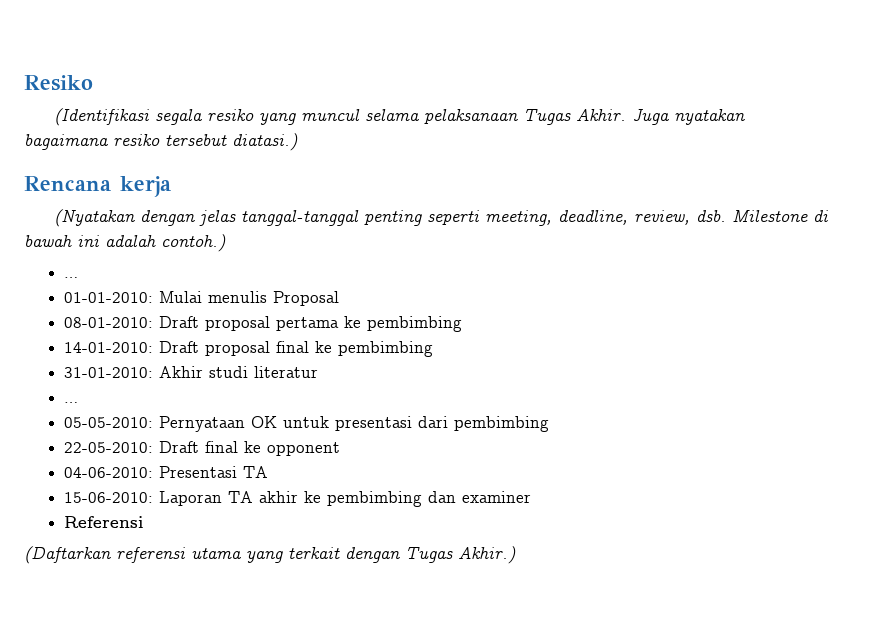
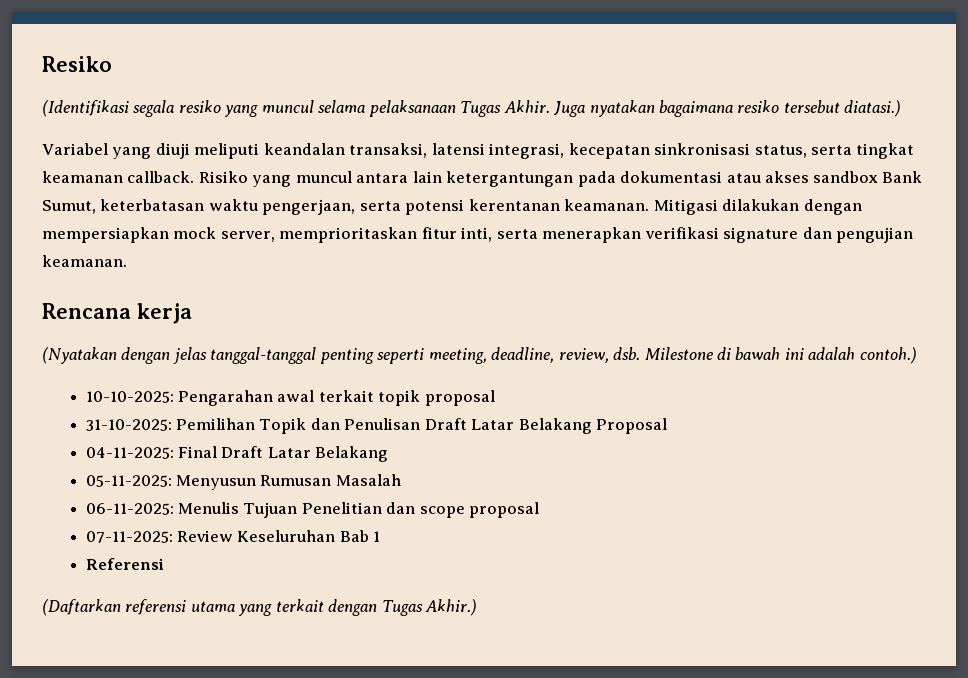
+ Variabel yang diuji meliputi keandalan transaksi, latensi integrasi, kecepatan sinkronisasi status, serta tingkat keamanan callback. Risiko yang muncul antara lain ketergantungan pada dokumentasi atau akses sandbox Bank Sumut, keterbatasan waktu pengerjaan, serta potensi kerentanan keamanan. Mitigasi dilakukan dengan mempersiapkan mock server, memprioritaskan fitur inti, serta menerapkan verifikasi signature dan pengujian keamanan.
  Milestone di bawah ini adalah contoh.)
- …
- 01-01-2010: Mulai menulis Proposal
- 08-01-2010: Draft proposal pertama ke pembimbing
- 14-01-2010: Draft proposal final ke pembimbing
- 31-01-2010: Akhir studi literatur
- …
- 05-05-2010: Pernyataan OK untuk presentasi dari pembimbing
- 22-05-2010: Draft final ke opponent
- 04-06-2010: Presentasi TA
- 15-06-2010: Laporan TA akhir ke pembimbing dan examiner
+ 10-10-2025: Pengarahan awal terkait topik proposal
+ 31-10-2025: Pemilihan Topik dan Penulisan Draft Latar Belakang Proposal
+ 04-11-2025: Final Draft Latar Belakang
+ 05-11-2025: Menyusun Rumusan Masalah
+ 06-11-2025: Menulis Tujuan Penelitian dan scope proposal
+ 07-11-2025: Review Keseluruhan Bab 1

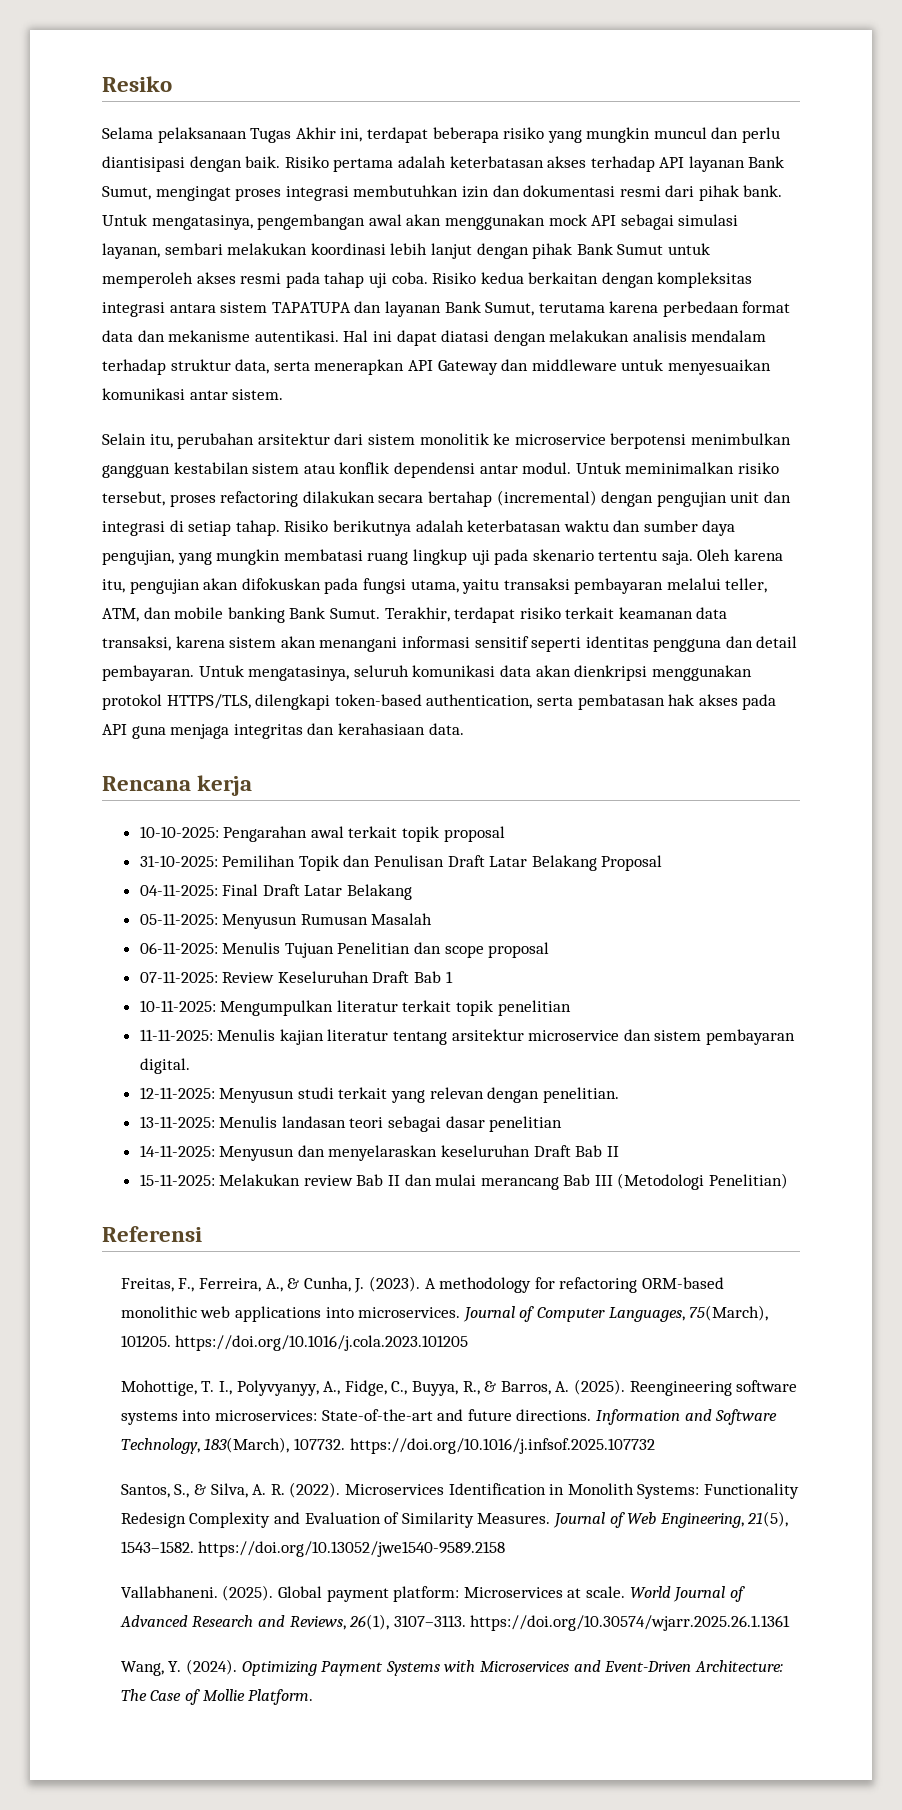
- (Identifikasi segala resiko yang muncul selama pelaksanaan Tugas Akhir. Juga nyatakan bagaimana resiko tersebut diatasi.)
- Variabel yang diuji meliputi keandalan transaksi, latensi integrasi, kecepatan sinkronisasi status, serta tingkat keamanan callback. Risiko yang muncul antara lain ketergantungan pada dokumentasi atau akses sandbox Bank Sumut, keterbatasan waktu pengerjaan, serta potensi kerentanan keamanan. Mitigasi dilakukan dengan mempersiapkan mock server, memprioritaskan fitur inti, serta menerapkan verifikasi signature dan pengujian keamanan.
+ Selama pelaksanaan Tugas Akhir ini, terdapat beberapa risiko yang mungkin muncul dan perlu diantisipasi dengan baik. Risiko pertama adalah keterbatasan akses terhadap API layanan Bank Sumut, mengingat proses integrasi membutuhkan izin dan dokumentasi resmi dari pihak bank. Untuk mengatasinya, pengembangan awal akan menggunakan mock API sebagai simulasi layanan, sembari melakukan koordinasi lebih lanjut dengan pihak Bank Sumut untuk memperoleh akses resmi pada tahap uji coba. Risiko kedua berkaitan dengan kompleksitas integrasi antara sistem TAPATUPA dan layanan Bank Sumut, terutama karena perbedaan format data dan mekanisme autentikasi. Hal ini dapat diatasi dengan melakukan analisis mendalam terhadap struktur data, serta menerapkan API Gateway dan middleware untuk menyesuaikan komunikasi antar sistem.
+ Selain itu, perubahan arsitektur dari sistem monolitik ke microservice berpotensi menimbulkan gangguan kestabilan sistem atau konflik dependensi antar modul. Untuk meminimalkan risiko tersebut, proses refactoring dilakukan secara bertahap (incremental) dengan pengujian unit dan integrasi di setiap tahap. Risiko berikutnya adalah keterbatasan waktu dan sumber daya pengujian, yang mungkin membatasi ruang lingkup uji pada skenario tertentu saja. Oleh karena itu, pengujian akan difokuskan pada fungsi utama, yaitu transaksi pembayaran melalui teller, ATM, dan mobile banking Bank Sumut. Terakhir, terdapat risiko terkait keamanan data transaksi, karena sistem akan menangani informasi sensitif seperti identitas pengguna dan detail pembayaran. Untuk mengatasinya, seluruh komunikasi data akan dienkripsi menggunakan protokol HTTPS/TLS, dilengkapi token-based authentication, serta pembatasan hak akses pada API guna menjaga integritas dan kerahasiaan data.
  Rencana kerja
- (Nyatakan dengan jelas tanggal-tanggal penting seperti meeting, deadline, review, dsb. Milestone di bawah ini adalah contoh.)
- 07-11-2025: Review Keseluruhan Bab 1
+ 07-11-2025: Review Keseluruhan Draft Bab 1
+ 10-11-2025: Mengumpulkan literatur terkait topik penelitian
+ 11-11-2025: Menulis kajian literatur tentang arsitektur microservice dan sistem pembayaran digital.
+ 12-11-2025: Menyusun studi terkait yang relevan dengan penelitian.
+ 13-11-2025: Menulis landasan teori sebagai dasar penelitian
+ 14-11-2025: Menyusun dan menyelaraskan keseluruhan Draft Bab II
+ 15-11-2025: Melakukan review Bab II dan mulai merancang Bab III (Metodologi Penelitian)
  Referensi
- (Daftarkan referensi utama yang terkait dengan Tugas Akhir.)
+ Freitas, F., Ferreira, A., & Cunha, J. (2023). A methodology for refactoring ORM-based monolithic web applications into microservices. Journal of Computer Languages, 75(March), 101205. https://doi.org/10.1016/j.cola.2023.101205
+ Mohottige, T. I., Polyvyanyy, A., Fidge, C., Buyya, R., & Barros, A. (2025). Reengineering software systems into microservices: State-of-the-art and future directions. Information and Software Technology, 183(March), 107732. https://doi.org/10.1016/j.infsof.2025.107732
+ Santos, S., & Silva, A. R. (2022). Microservices Identification in Monolith Systems: Functionality Redesign Complexity and Evaluation of Similarity Measures. Journal of Web Engineering, 21(5), 1543–1582. https://doi.org/10.13052/jwe1540-9589.2158
+ Vallabhaneni. (2025). Global payment platform: Microservices at scale. World Journal of Advanced Research and Reviews, 26(1), 3107–3113. https://doi.org/10.30574/wjarr.2025.26.1.1361
+ Wang, Y. (2024). Optimizing Payment Systems with Microservices and Event-Driven Architecture: The Case of Mollie Platform.

